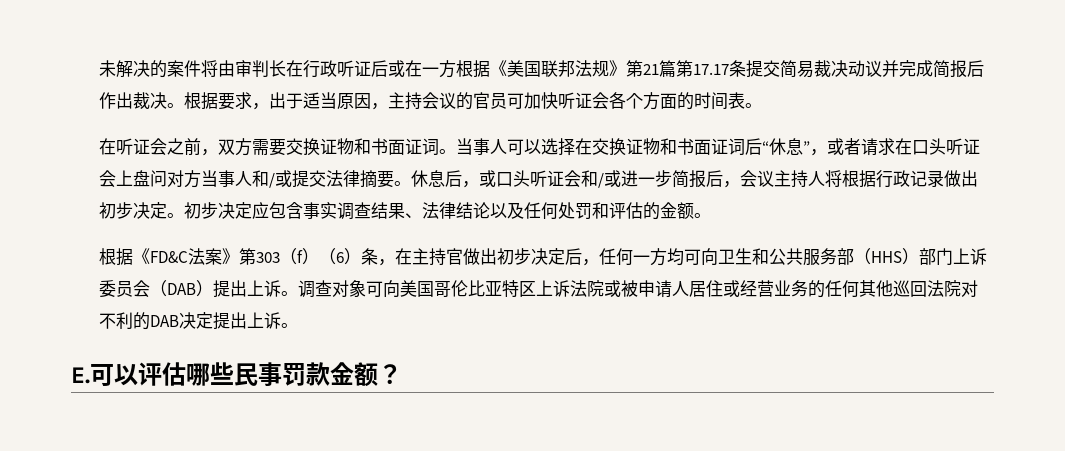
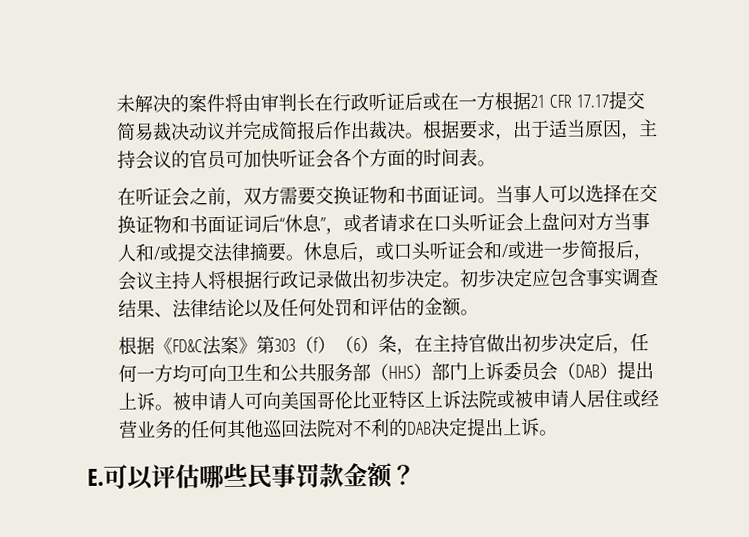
- 未解决的案件将由审判长在行政听证后或在一方根据《美国联邦法规》第21篇第17.17条提交简易裁决动议并完成简报后作出裁决。
+ 未解决的案件将由审判长在行政听证后或在一方根据21 CFR 17.17提交简易裁决动议并完成简报后作出裁决。
- 调查对象可向美国哥伦比亚特区上诉法院或被申请人居住或经营业务的任何其他巡回法院对不利的DAB决定提出上诉。
+ 被申请人可向美国哥伦比亚特区上诉法院或被申请人居住或经营业务的任何其他巡回法院对不利的DAB决定提出上诉。

